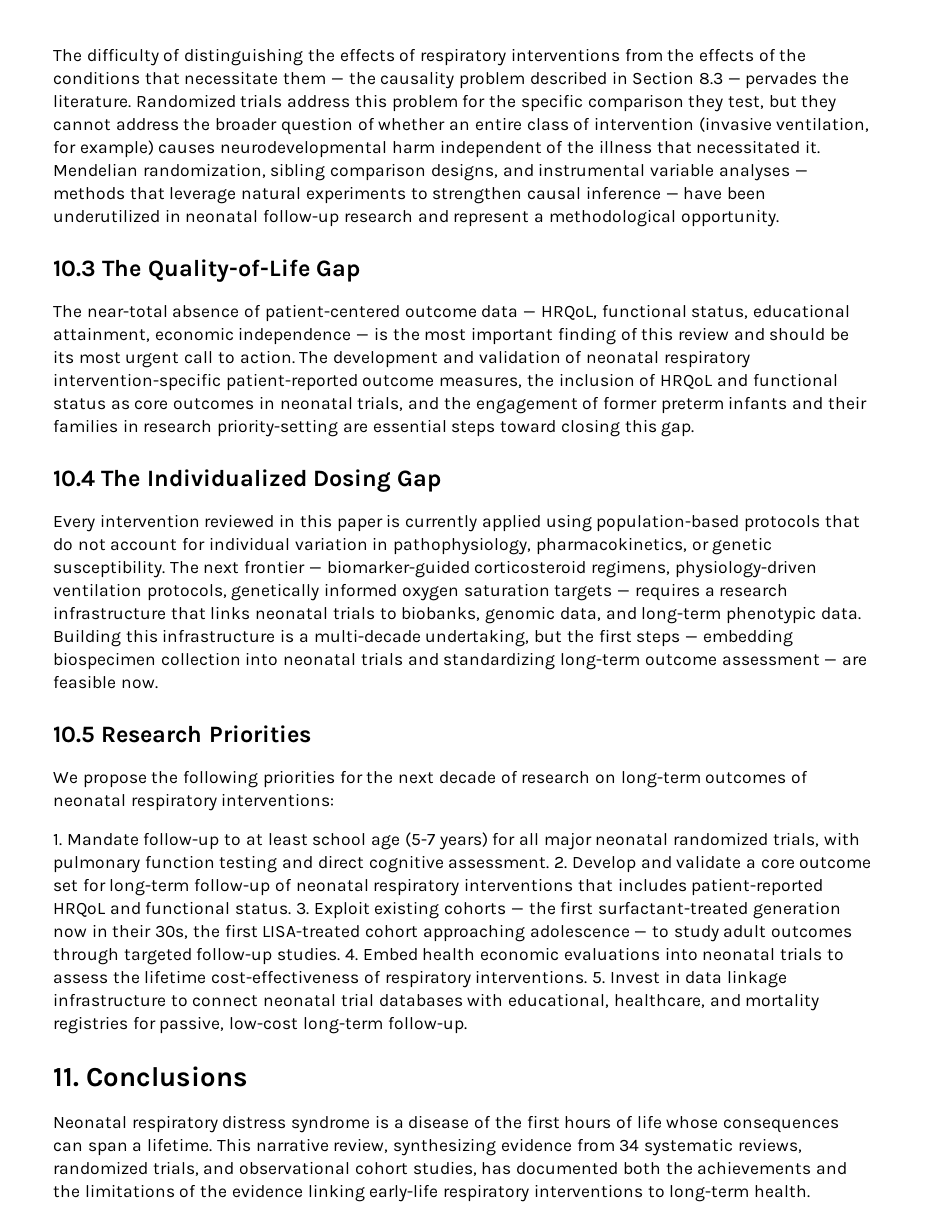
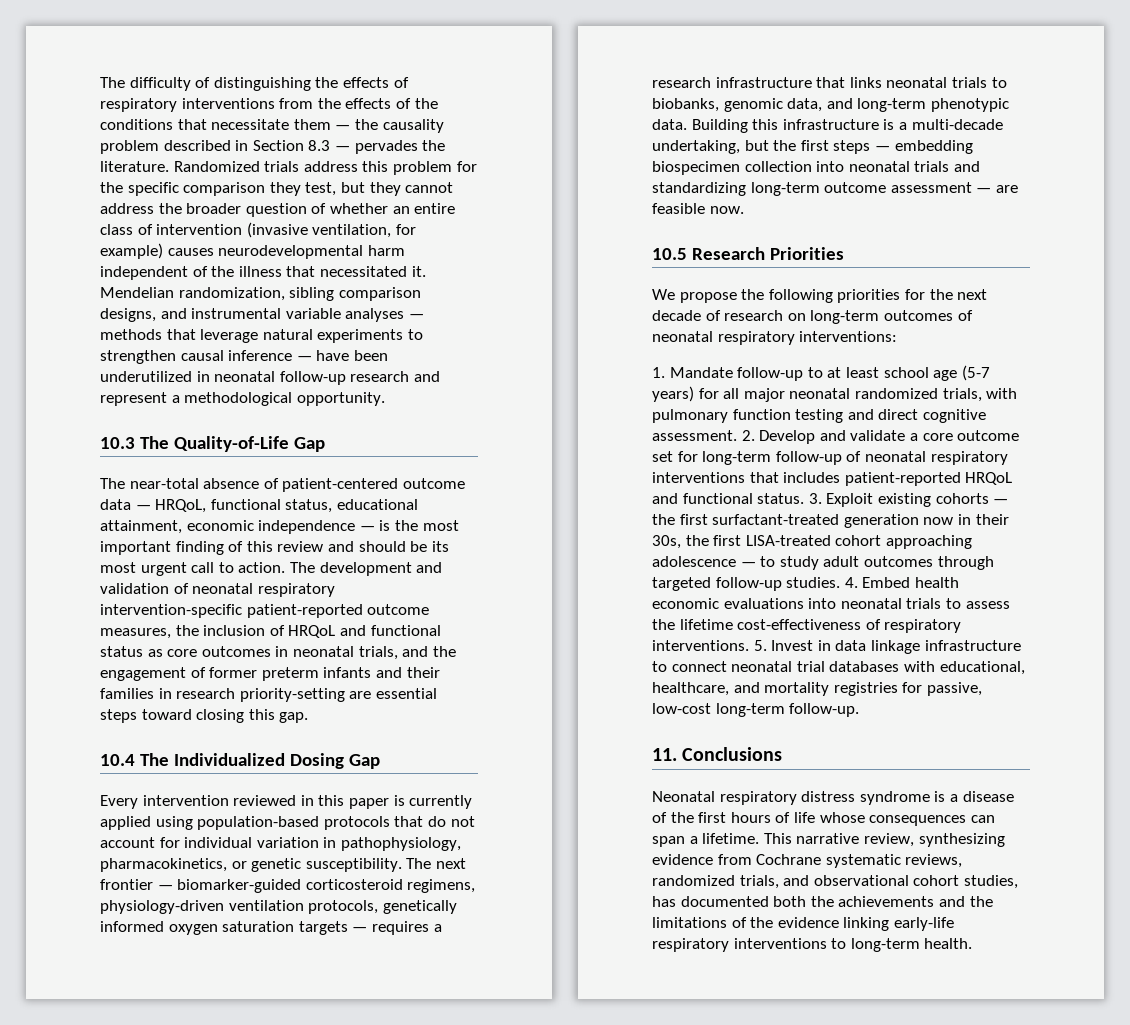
- This narrative review, synthesizing evidence from 34 systematic reviews, randomized trials, and observational cohort studies, has documented both the achievements and the limitations of the evidence linking early-life respiratory interventions to long-term health.
+ This narrative review, synthesizing evidence from Cochrane systematic reviews, randomized trials, and observational cohort studies, has documented both the achievements and the limitations of the evidence linking early-life respiratory interventions to long-term health.

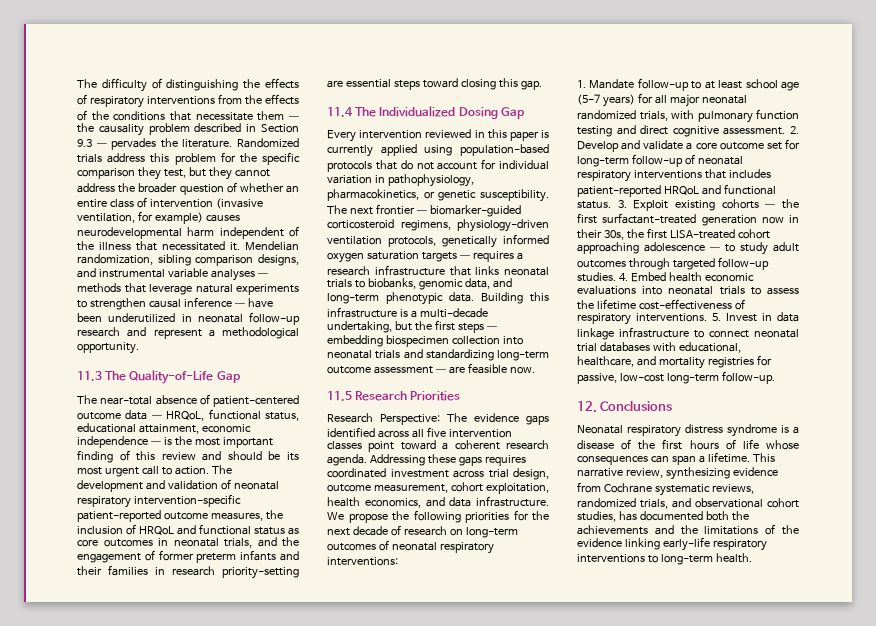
- The difficulty of distinguishing the effects of respiratory interventions from the effects of the conditions that necessitate them — the causality problem described in Section 8.3 — pervades the literature.
+ The difficulty of distinguishing the effects of respiratory interventions from the effects of the conditions that necessitate them — the causality problem described in Section 9.3 — pervades the literature.
- 10.3 The Quality-of-Life Gap
+ 11.3 The Quality-of-Life Gap
- 10.4 The Individualized Dosing Gap
+ 11.4 The Individualized Dosing Gap
- 10.5 Research Priorities
+ 11.5 Research Priorities
+ Research Perspective: The evidence gaps identified across all five intervention classes point toward a coherent research agenda. Addressing these gaps requires coordinated investment across trial design, outcome measurement, cohort exploitation, health economics, and data infrastructure.
- 11. Conclusions
+ 12. Conclusions

